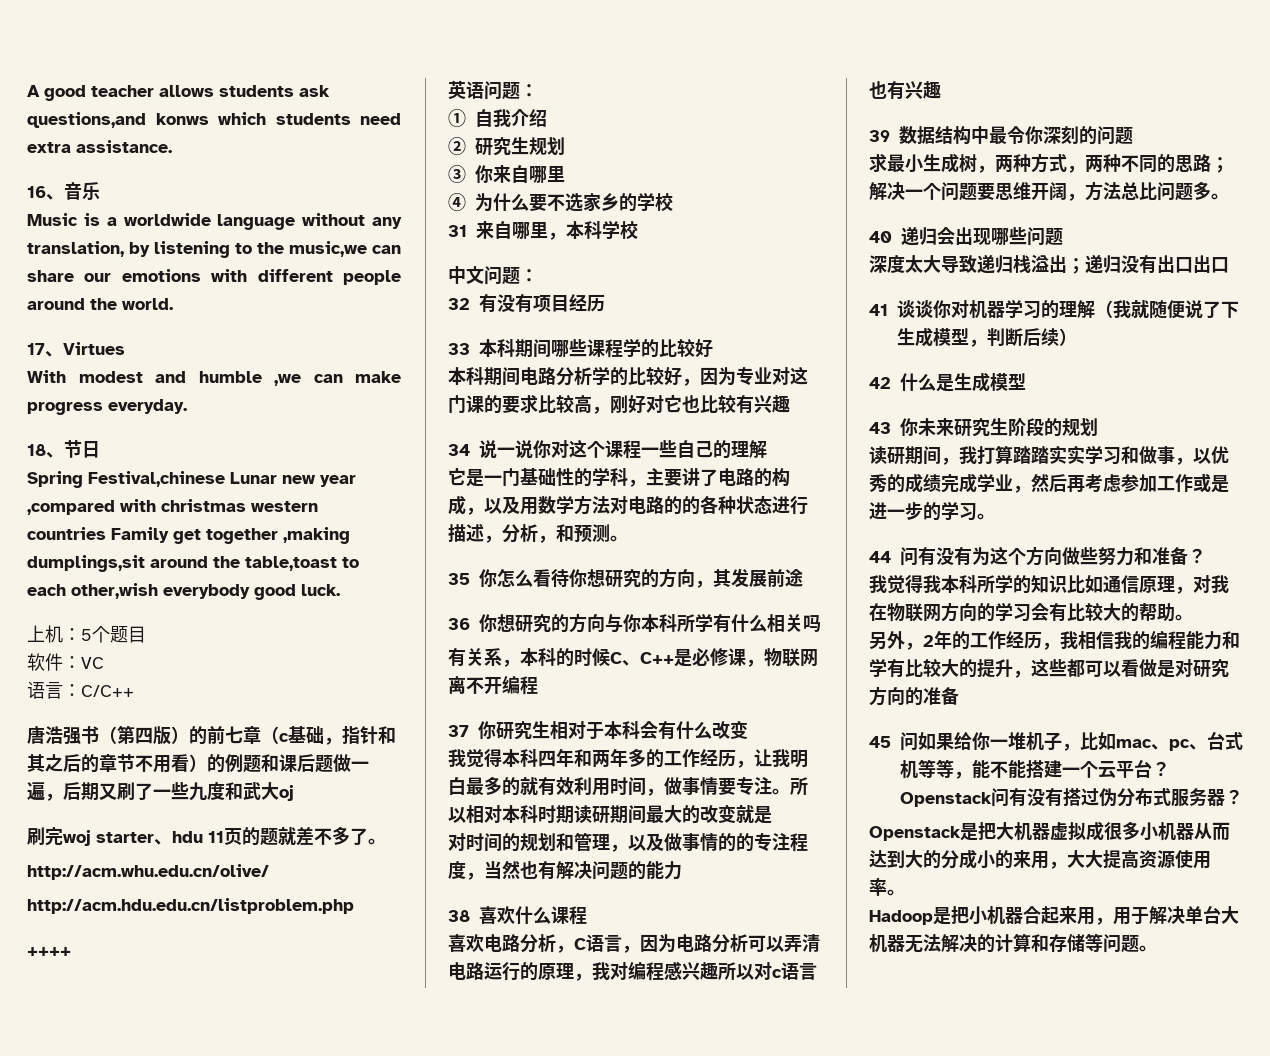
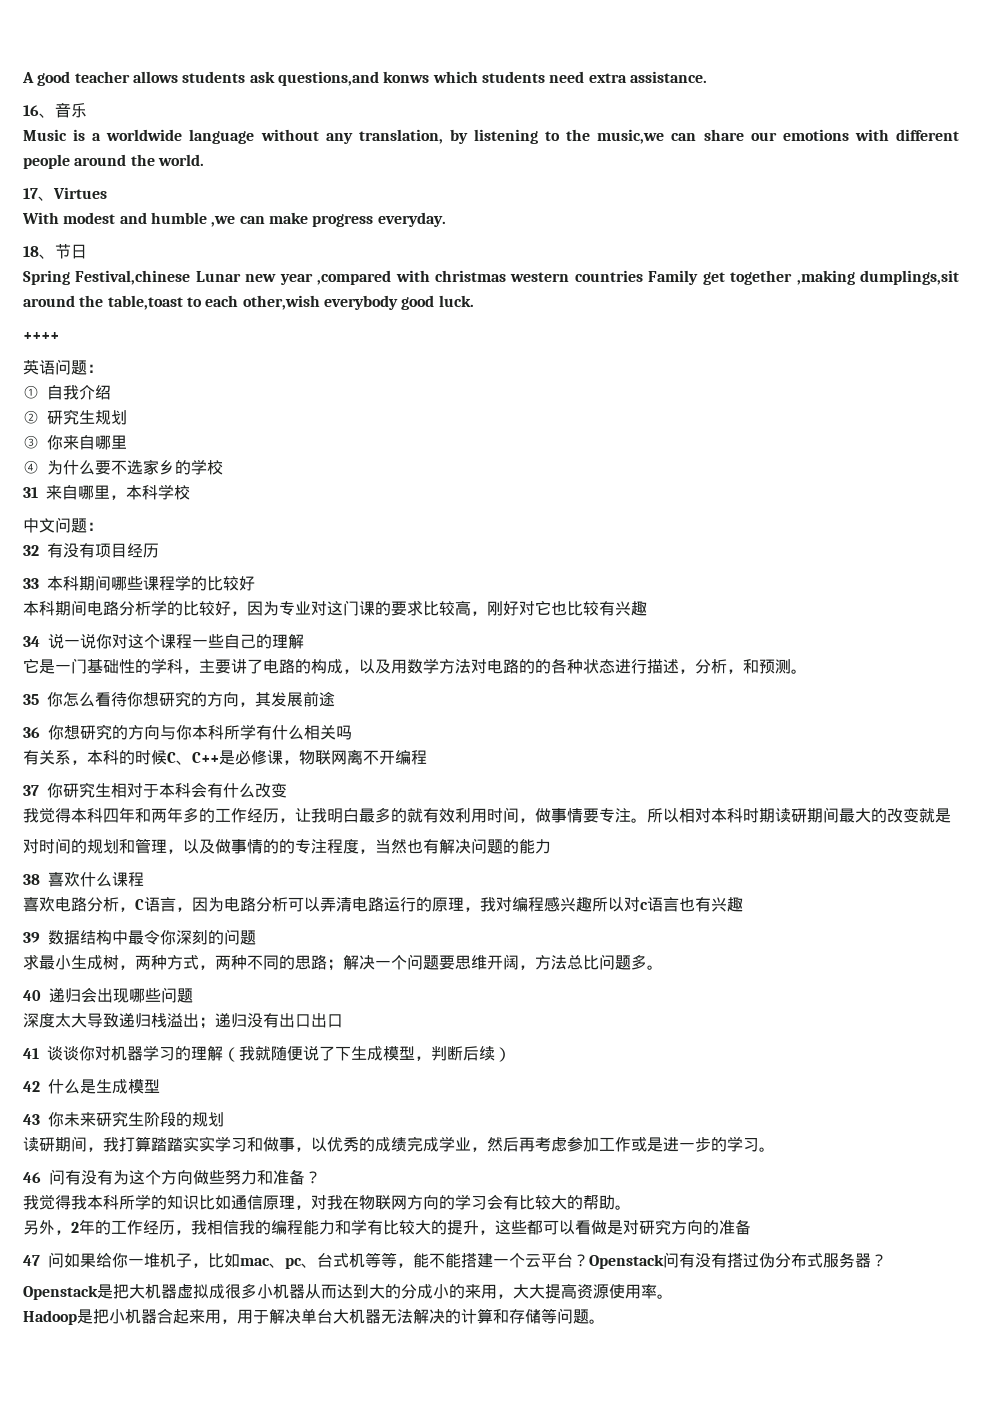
- 上机：5个题目
- 软件：VC
- 语言：C/C++
- 唐浩强书（第四版）的前七章（c基础，指针和其之后的章节不用看）的例题和课后题做一遍，后期又刷了一些九度和武大oj
- 刷完woj starter、hdu 11页的题就差不多了。
- http://acm.whu.edu.cn/olive/
- http://acm.hdu.edu.cn/listproblem.php
- 44问有没有为这个方向做些努力和准备？
+ 46问有没有为这个方向做些努力和准备？
- 45问如果给你一堆机子，比如mac、pc、台式机等等，能不能搭建一个云平台？
+ 47问如果给你一堆机子，比如mac、pc、台式机等等，能不能搭建一个云平台？

